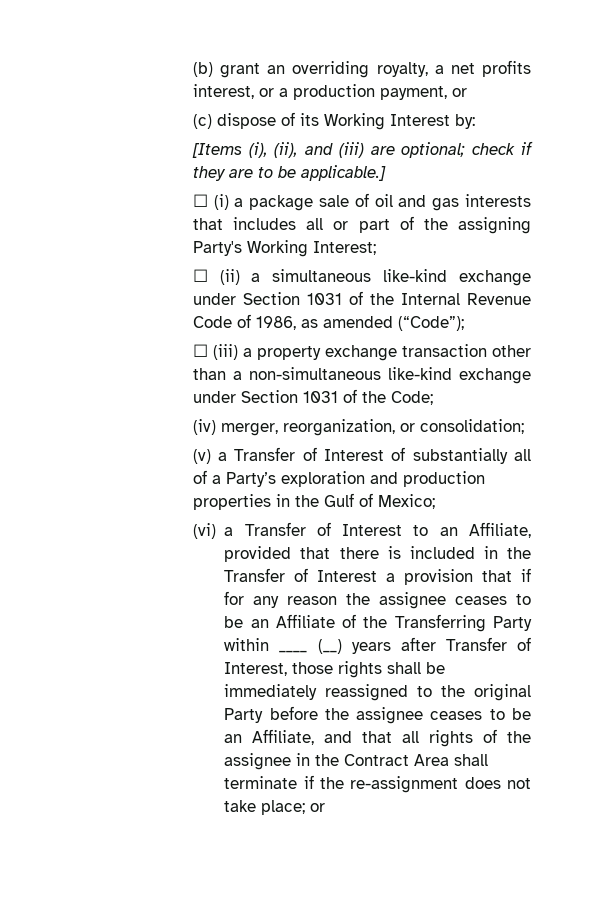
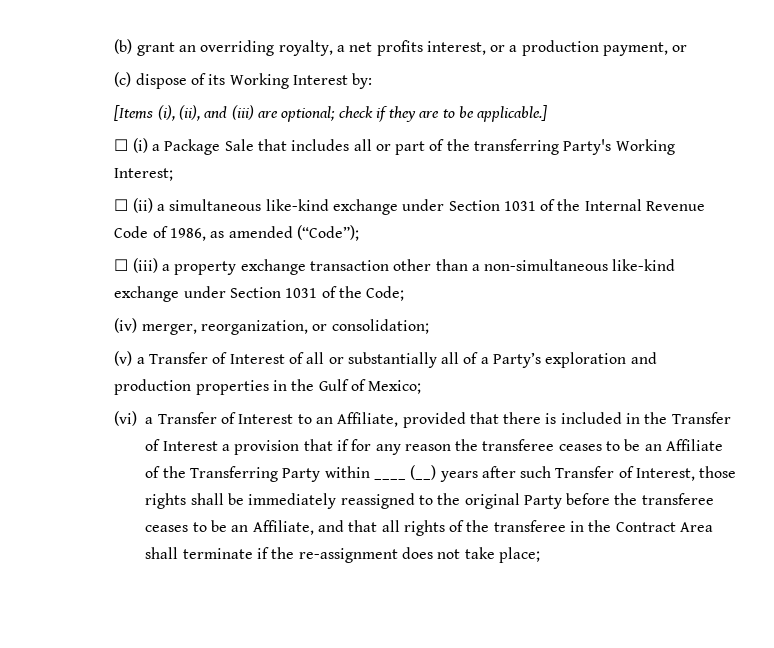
- ☐ (i) a package sale of oil and gas interests that includes all or part of the assigning Party's Working Interest;
+ ☐ (i) a Package Sale that includes all or part of the transferring Party's Working Interest;
- (v) a Transfer of Interest of substantially all of a Party’s exploration and production properties in the Gulf of Mexico;
+ (v) a Transfer of Interest of all or substantially all of a Party’s exploration and production properties in the Gulf of Mexico;
- (vi) a Transfer of Interest to an Affiliate, provided that there is included in the Transfer of Interest a provision that if for any reason the assignee ceases to be an Affiliate of the Transferring Party within ____ (__) years after Transfer of Interest, those rights shall be immediately reassigned to the original Party before the assignee ceases to be an Affiliate, and that all rights of the assignee in the Contract Area shall terminate if the re-assignment does not take place; or
+ (vi) a Transfer of Interest to an Affiliate, provided that there is included in the Transfer of Interest a provision that if for any reason the transferee ceases to be an Affiliate of the Transferring Party within ____ (__) years after such Transfer of Interest, those rights shall be immediately reassigned to the original Party before the transferee ceases to be an Affiliate, and that all rights of the transferee in the Contract Area shall terminate if the re-assignment does not take place;

